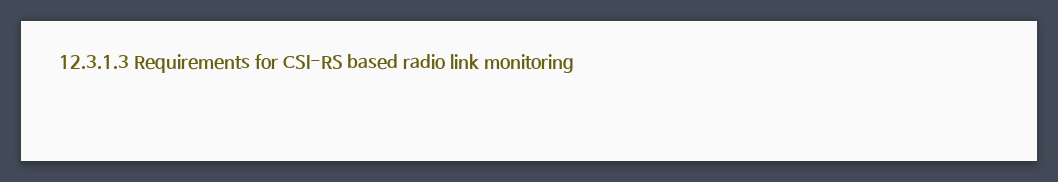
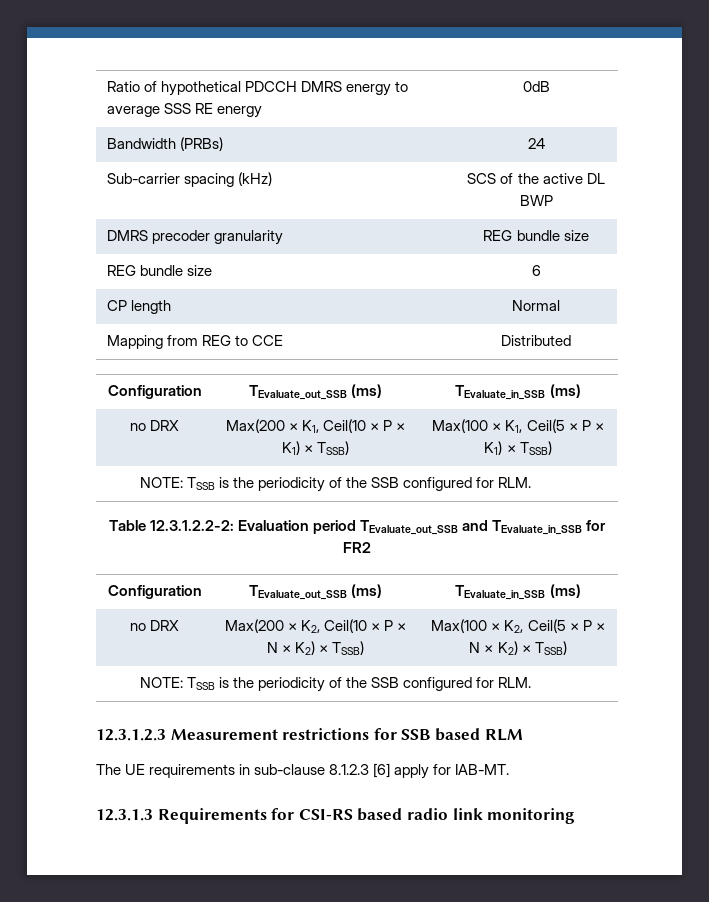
+ Ratio of hypothetical PDCCH DMRS energy to average SSS RE energy | 0dB
+ Bandwidth (PRBs) | 24
+ Sub-carrier spacing (kHz) | SCS of the active DL BWP
+ DMRS precoder granularity | REG bundle size
+ REG bundle size | 6
+ CP length | Normal
+ Mapping from REG to CCE | Distributed
+ Configuration | TEvaluate_out_SSB (ms) | TEvaluate_in_SSB (ms)
+ no DRX | Max(200 × K1, Ceil(10 × P × K1) × TSSB) | Max(100 × K1, Ceil(5 × P × K1) × TSSB)
+ NOTE: TSSB is the periodicity of the SSB configured for RLM.
+ Table 12.3.1.2.2-2: Evaluation period TEvaluate_out_SSB and TEvaluate_in_SSB for FR2
+ Configuration | TEvaluate_out_SSB (ms) | TEvaluate_in_SSB (ms)
+ no DRX | Max(200 × K2, Ceil(10 × P × N × K2) × TSSB) | Max(100 × K2, Ceil(5 × P × N × K2) × TSSB)
+ NOTE: TSSB is the periodicity of the SSB configured for RLM.
+ 12.3.1.2.3 Measurement restrictions for SSB based RLM
+ The UE requirements in sub-clause 8.1.2.3 [6] apply for IAB-MT.

